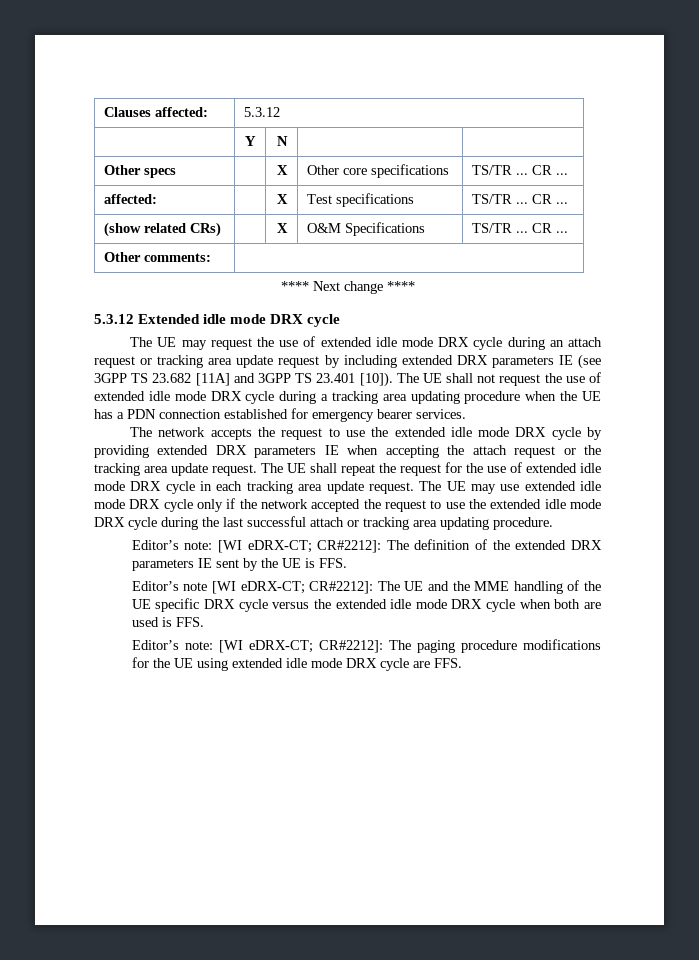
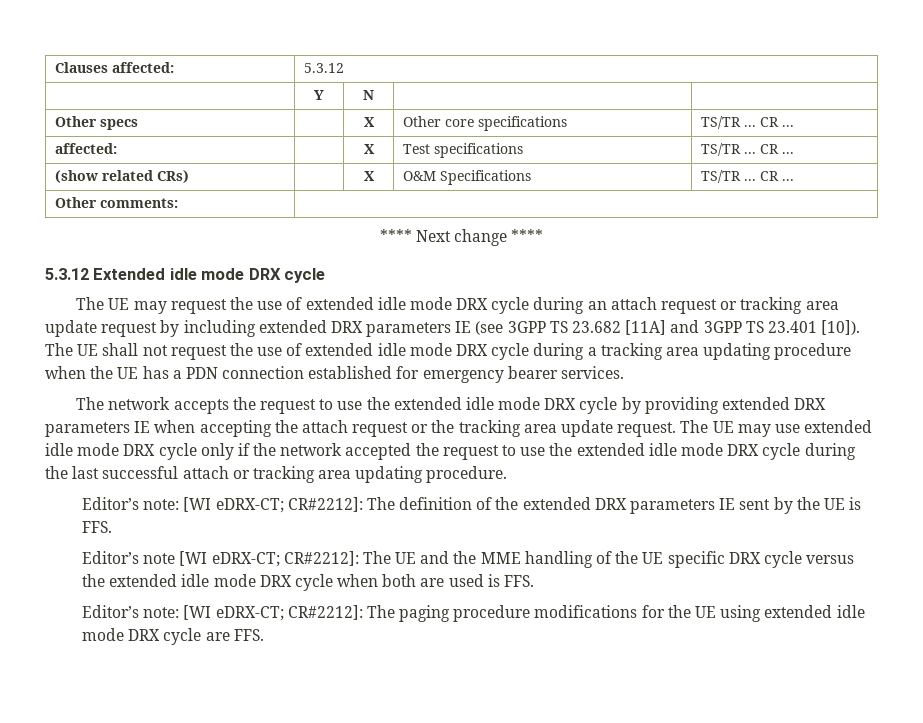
- The UE shall repeat the request for the use of extended idle mode DRX cycle in each tracking area update request. The UE may use extended idle mode DRX cycle only if the network accepted the request to use the extended idle mode DRX cycle during the last successful attach or tracking area updating procedure.
+ The UE may use extended idle mode DRX cycle only if the network accepted the request to use the extended idle mode DRX cycle during the last successful attach or tracking area updating procedure.

